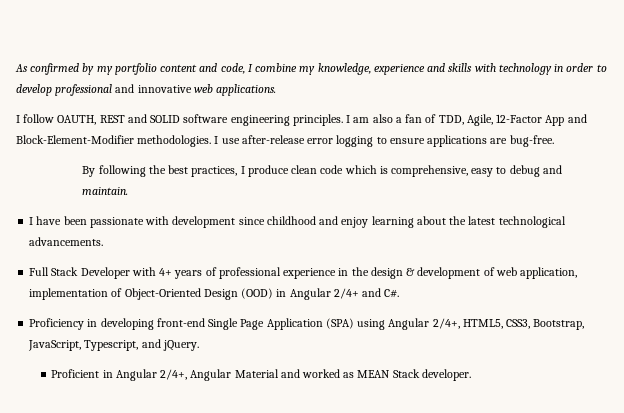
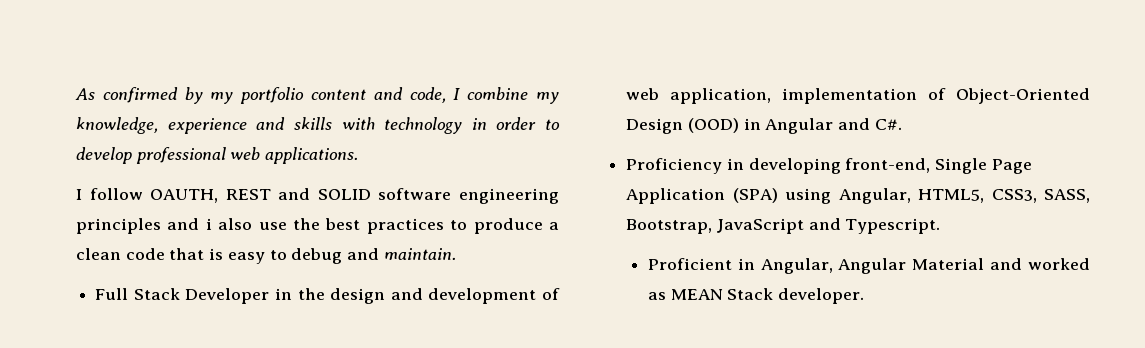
- As confirmed by my portfolio content and code, I combine my knowledge, experience and skills with technology in order to develop professional and innovative web applications.
+ As confirmed by my portfolio content and code, I combine my knowledge, experience and skills with technology in order to develop professional web applications.
- I follow OAUTH, REST and SOLID software engineering principles. I am also a fan of TDD, Agile, 12-Factor App and Block-Element-Modifier methodologies. I use after-release error logging to ensure applications are bug-free.
- By following the best practices, I produce clean code which is comprehensive, easy to debug and maintain.
+ I follow OAUTH, REST and SOLID software engineering principles and i also use the best practices to produce a clean code that is easy to debug and maintain.
- I have been passionate with development since childhood and enjoy learning about the latest technological advancements.
- Full Stack Developer with 4+ years of professional experience in the design & development of web application, implementation of Object-Oriented Design (OOD) in Angular 2/4+ and C#.
+ Full Stack Developer in the design and development of web application, implementation of Object-Oriented Design (OOD) in Angular and C#.
- Proficiency in developing front-end Single Page Application (SPA) using Angular 2/4+, HTML5, CSS3, Bootstrap, JavaScript, Typescript, and jQuery.
+ Proficiency in developing front-end, Single Page Application (SPA) using Angular, HTML5, CSS3, SASS, Bootstrap, JavaScript and Typescript.
- Proficient in Angular 2/4+, Angular Material and worked as MEAN Stack developer.
+ Proficient in Angular, Angular Material and worked as MEAN Stack developer.

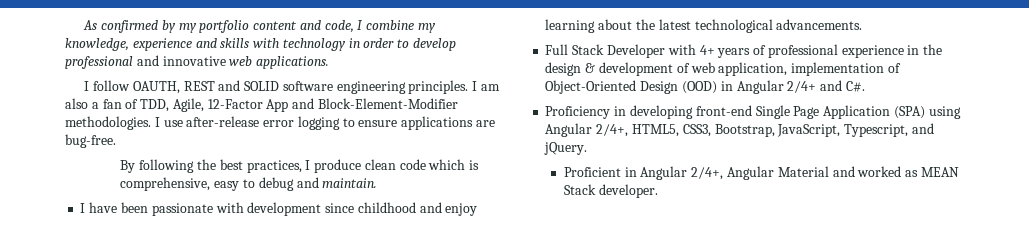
- As confirmed by my portfolio content and code, I combine my knowledge, experience and skills with technology in order to develop professional web applications.
+ As confirmed by my portfolio content and code, I combine my knowledge, experience and skills with technology in order to develop professional and innovative web applications.
- I follow OAUTH, REST and SOLID software engineering principles and i also use the best practices to produce a clean code that is easy to debug and maintain.
+ I follow OAUTH, REST and SOLID software engineering principles. I am also a fan of TDD, Agile, 12-Factor App and Block-Element-Modifier methodologies. I use after-release error logging to ensure applications are bug-free.
+ By following the best practices, I produce clean code which is comprehensive, easy to debug and maintain.
- Full Stack Developer in the design and development of web application, implementation of Object-Oriented Design (OOD) in Angular and C#.
+ I have been passionate with development since childhood and enjoy learning about the latest technological advancements.
+ Full Stack Developer with 4+ years of professional experience in the design & development of web application, implementation of Object-Oriented Design (OOD) in Angular 2/4+ and C#.
- Proficiency in developing front-end, Single Page Application (SPA) using Angular, HTML5, CSS3, SASS, Bootstrap, JavaScript and Typescript.
+ Proficiency in developing front-end Single Page Application (SPA) using Angular 2/4+, HTML5, CSS3, Bootstrap, JavaScript, Typescript, and jQuery.
- Proficient in Angular, Angular Material and worked as MEAN Stack developer.
+ Proficient in Angular 2/4+, Angular Material and worked as MEAN Stack developer.

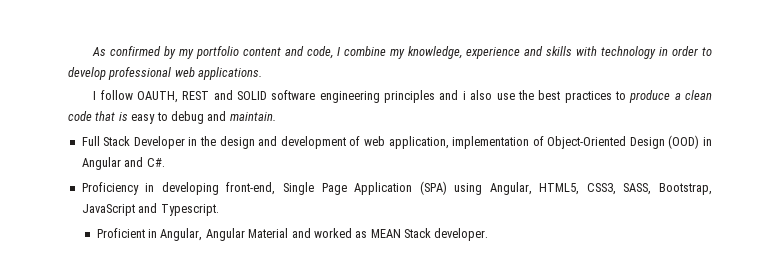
- As confirmed by my portfolio content and code, I combine my knowledge, experience and skills with technology in order to develop professional and innovative web applications.
+ As confirmed by my portfolio content and code, I combine my knowledge, experience and skills with technology in order to develop professional web applications.
- I follow OAUTH, REST and SOLID software engineering principles. I am also a fan of TDD, Agile, 12-Factor App and Block-Element-Modifier methodologies. I use after-release error logging to ensure applications are bug-free.
- By following the best practices, I produce clean code which is comprehensive, easy to debug and maintain.
+ I follow OAUTH, REST and SOLID software engineering principles and i also use the best practices to produce a clean code that is easy to debug and maintain.
- I have been passionate with development since childhood and enjoy learning about the latest technological advancements.
- Full Stack Developer with 4+ years of professional experience in the design & development of web application, implementation of Object-Oriented Design (OOD) in Angular 2/4+ and C#.
+ Full Stack Developer in the design and development of web application, implementation of Object-Oriented Design (OOD) in Angular and C#.
- Proficiency in developing front-end Single Page Application (SPA) using Angular 2/4+, HTML5, CSS3, Bootstrap, JavaScript, Typescript, and jQuery.
+ Proficiency in developing front-end, Single Page Application (SPA) using Angular, HTML5, CSS3, SASS, Bootstrap, JavaScript and Typescript.
- Proficient in Angular 2/4+, Angular Material and worked as MEAN Stack developer.
+ Proficient in Angular, Angular Material and worked as MEAN Stack developer.

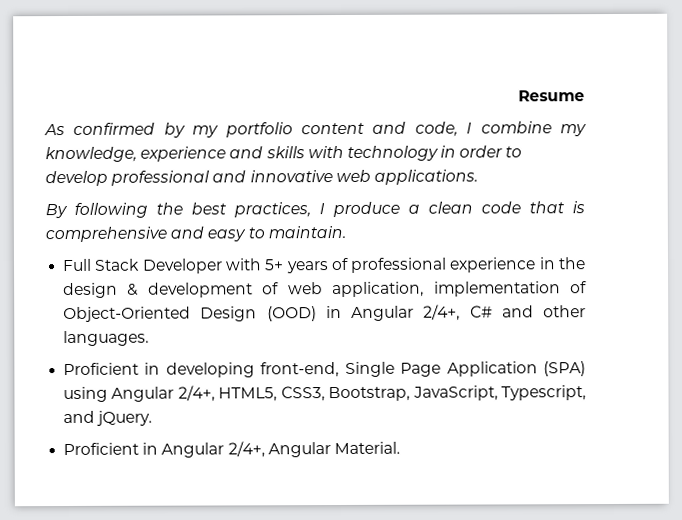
+ Resume
- As confirmed by my portfolio content and code, I combine my knowledge, experience and skills with technology in order to develop professional web applications.
+ As confirmed by my portfolio content and code, I combine my knowledge, experience and skills with technology in order to develop professional and innovative web applications.
- I follow OAUTH, REST and SOLID software engineering principles and i also use the best practices to produce a clean code that is easy to debug and maintain.
+ By following the best practices, I produce a clean code that is comprehensive and easy to maintain.
- Full Stack Developer in the design and development of web application, implementation of Object-Oriented Design (OOD) in Angular and C#.
- Proficiency in developing front-end, Single Page Application (SPA) using Angular, HTML5, CSS3, SASS, Bootstrap, JavaScript and Typescript.
- Proficient in Angular, Angular Material and worked as MEAN Stack developer.
+ Full Stack Developer with 5+ years of professional experience in the design & development of web application, implementation of Object-Oriented Design (OOD) in Angular 2/4+, C# and other languages.
+ Proficient in developing front-end, Single Page Application (SPA) using Angular 2/4+, HTML5, CSS3, Bootstrap, JavaScript, Typescript, and jQuery.
+ Proficient in Angular 2/4+, Angular Material.

